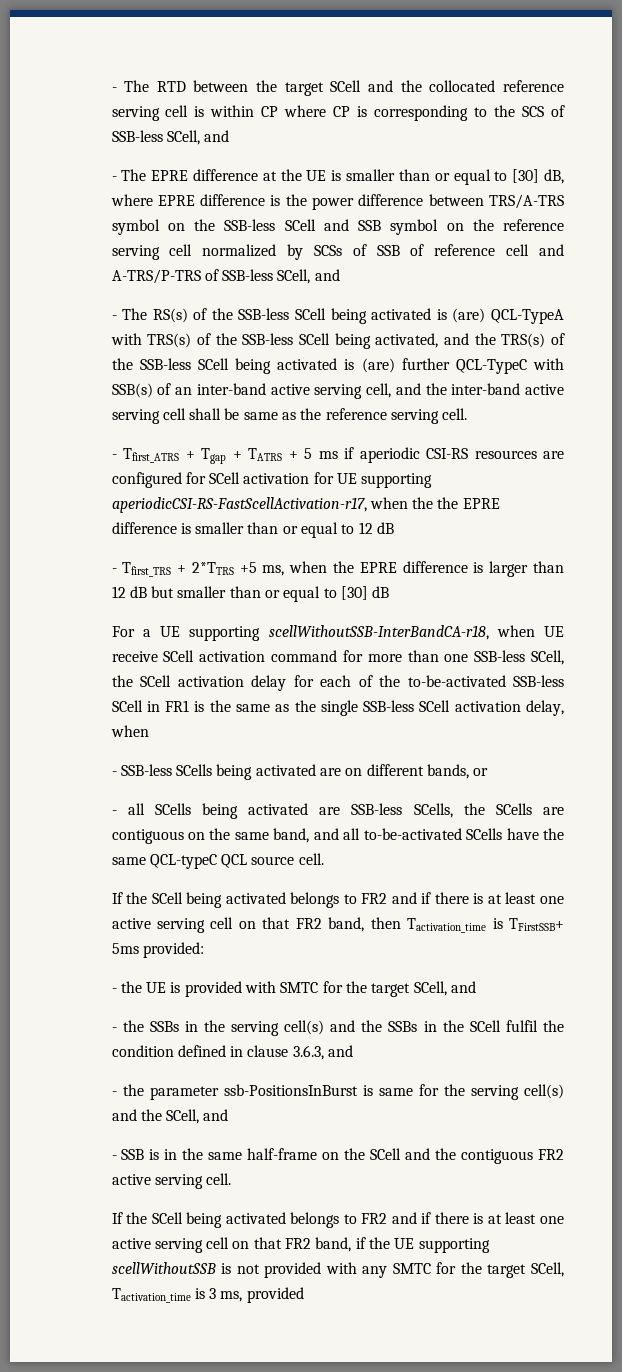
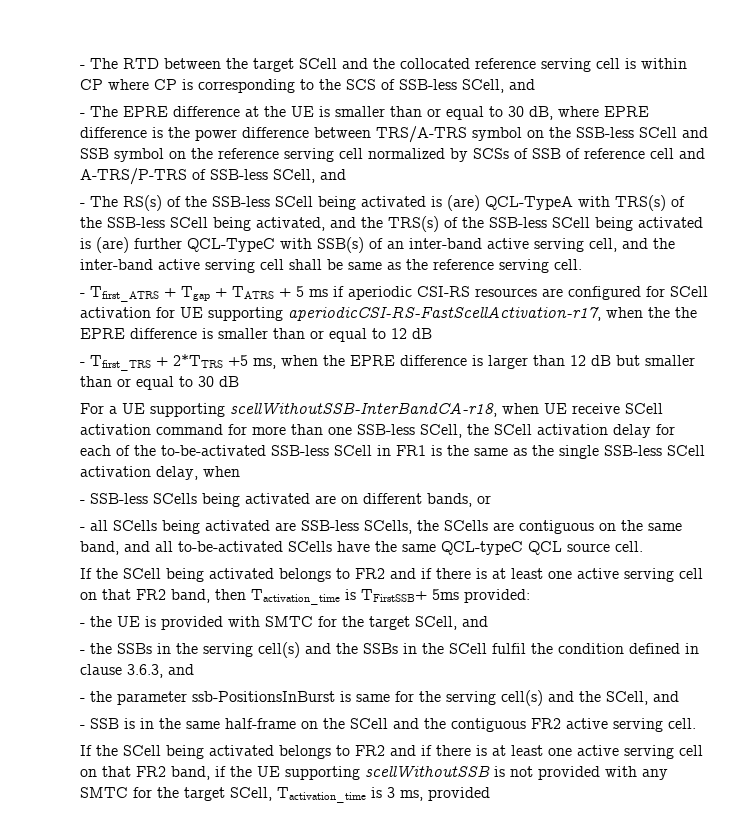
- - The EPRE difference at the UE is smaller than or equal to [30] dB, where EPRE difference is the power difference between TRS/A-TRS symbol on the SSB-less SCell and SSB symbol on the reference serving cell normalized by SCSs of SSB of reference cell and A-TRS/P-TRS of SSB-less SCell, and
+ - The EPRE difference at the UE is smaller than or equal to 30 dB, where EPRE difference is the power difference between TRS/A-TRS symbol on the SSB-less SCell and SSB symbol on the reference serving cell normalized by SCSs of SSB of reference cell and A-TRS/P-TRS of SSB-less SCell, and
- - Tfirst_TRS + 2*TTRS +5 ms, when the EPRE difference is larger than 12 dB but smaller than or equal to [30] dB
+ - Tfirst_TRS + 2*TTRS +5 ms, when the EPRE difference is larger than 12 dB but smaller than or equal to 30 dB

